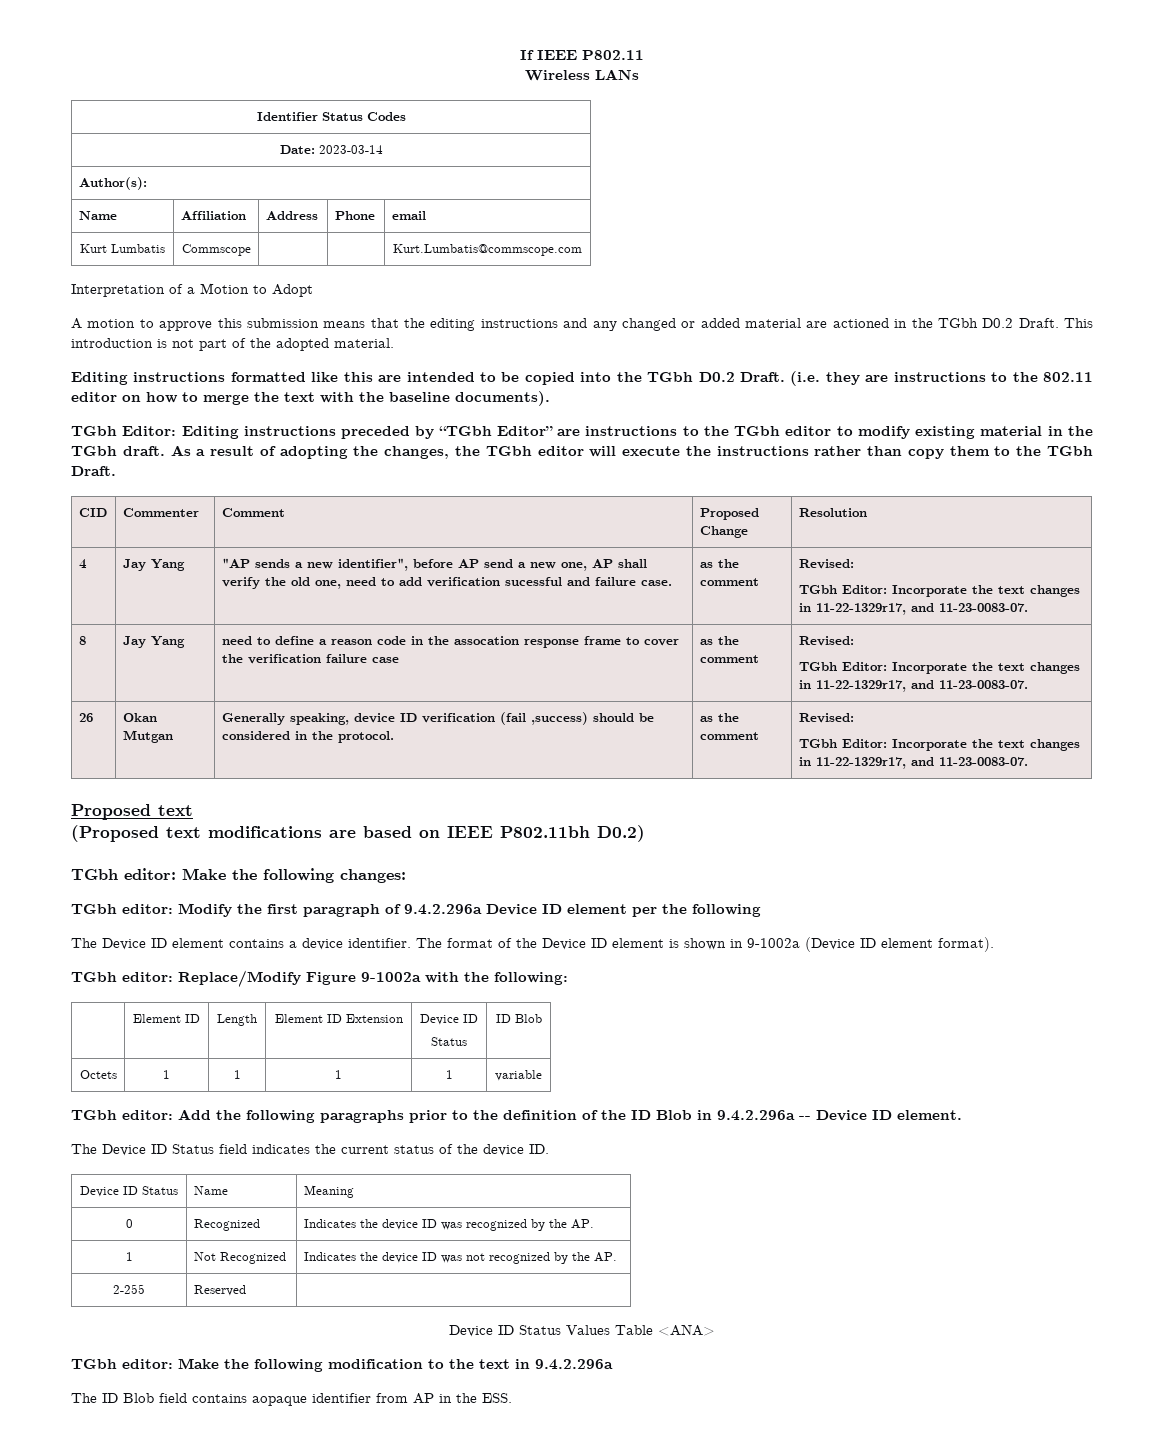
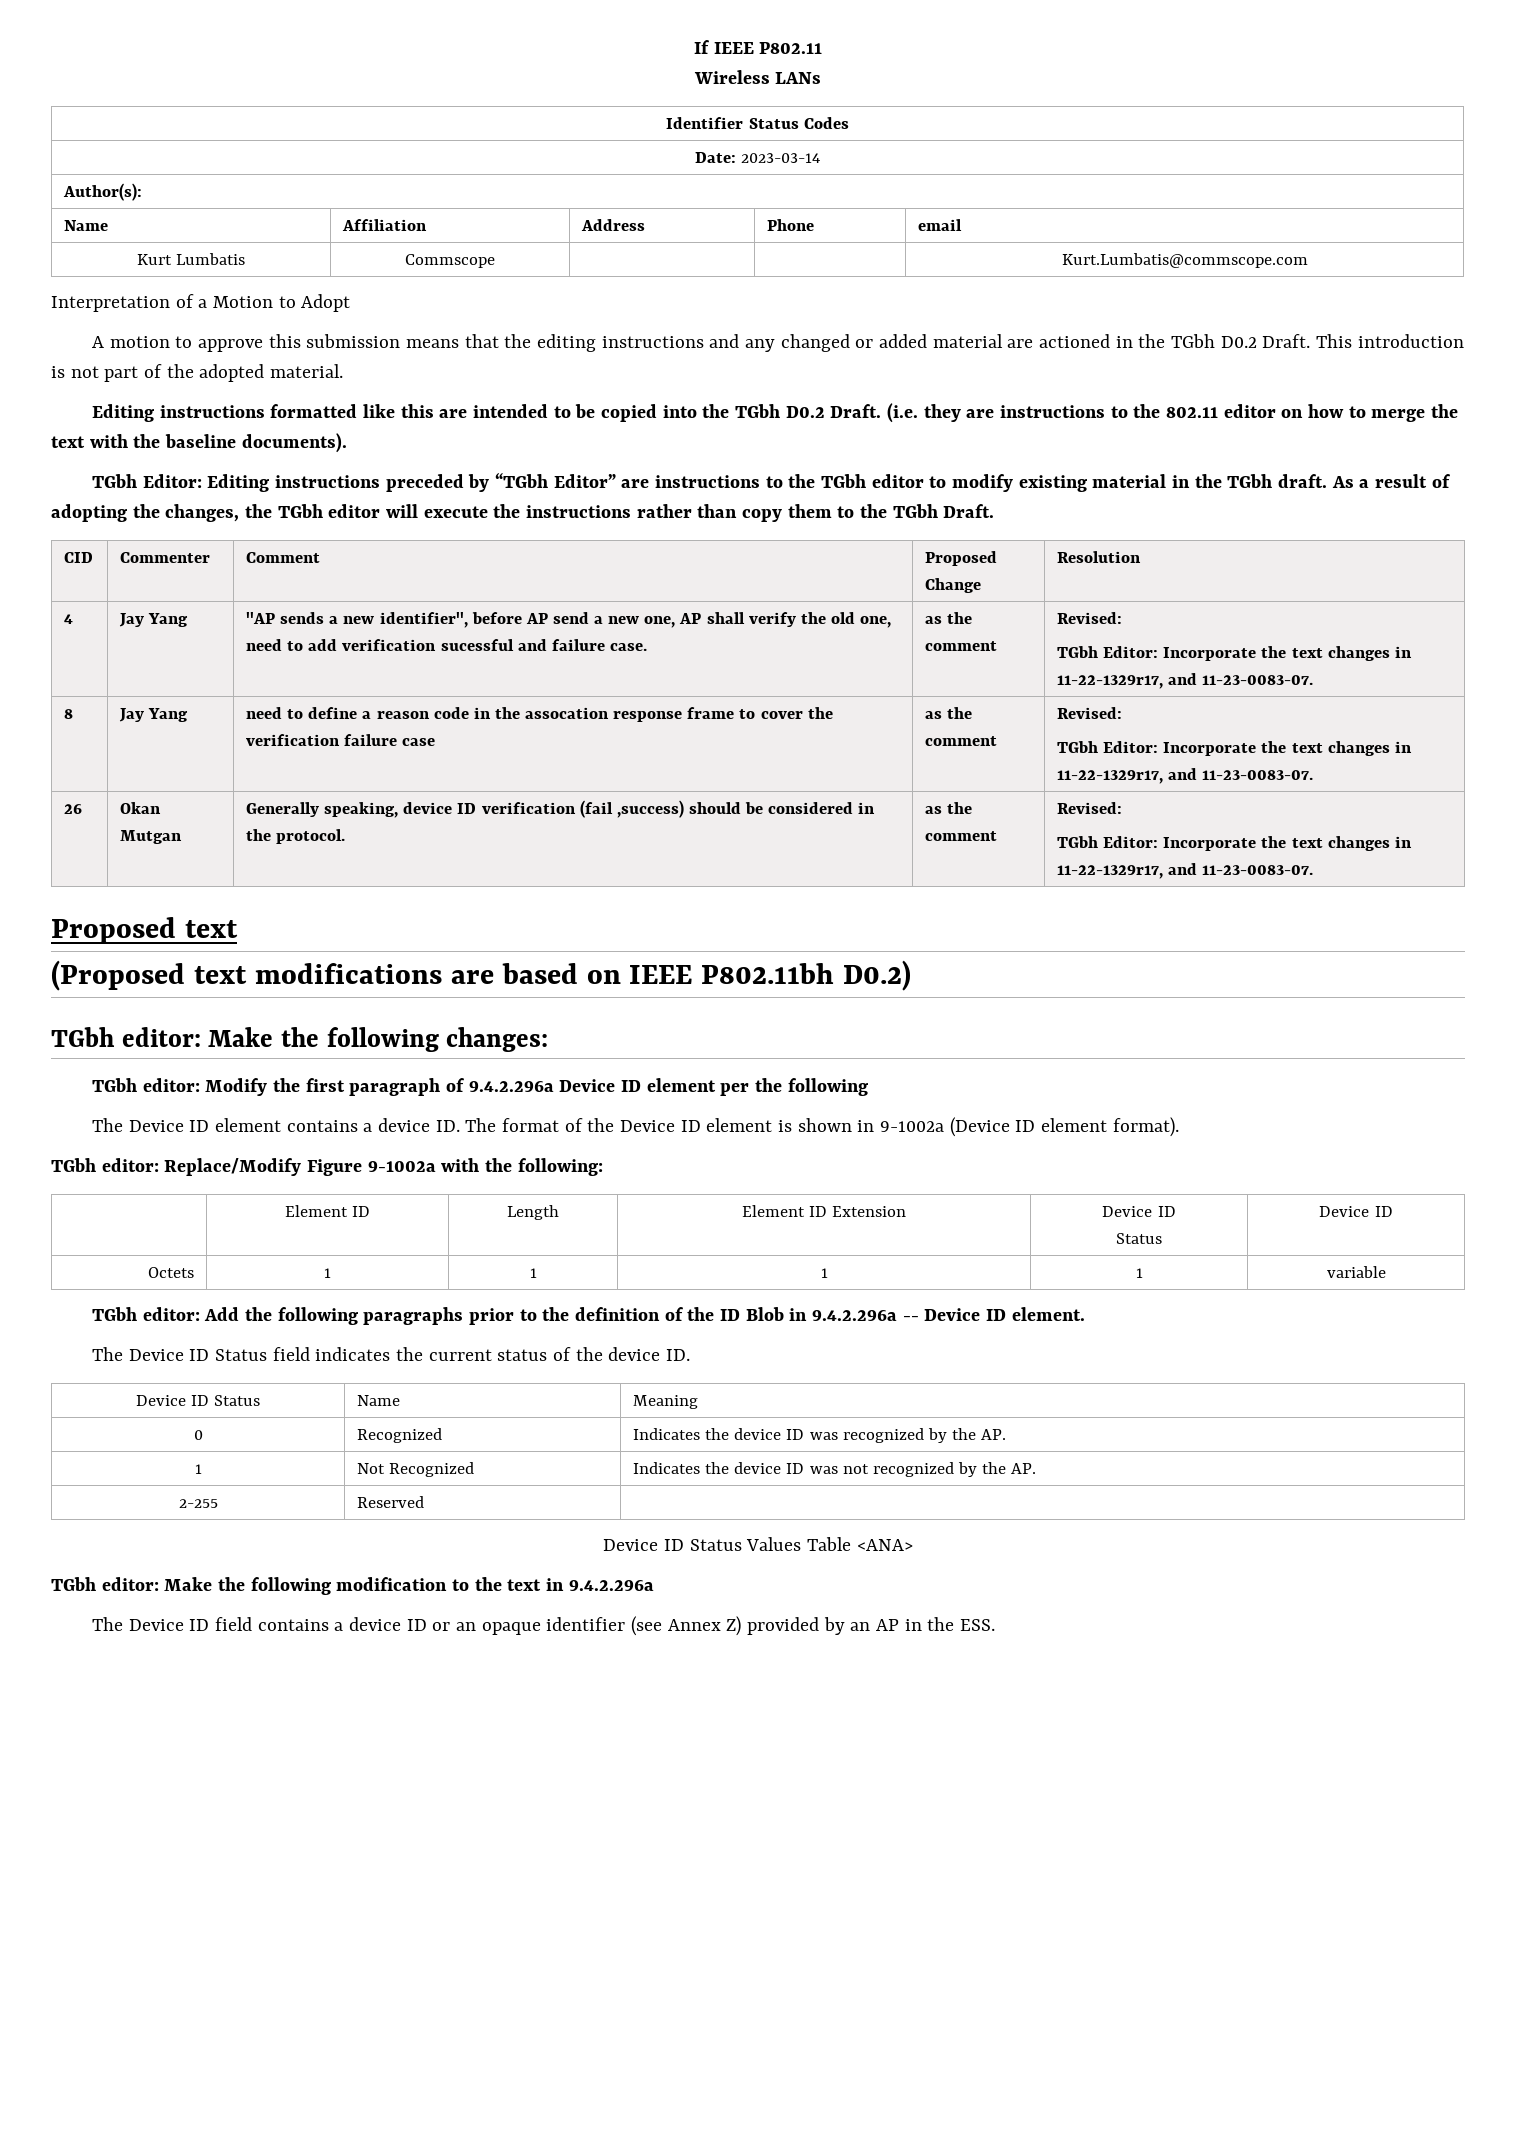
- The Device ID element contains a device identifier. The format of the Device ID element is shown in 9-1002a (Device ID element format).
+ The Device ID element contains a device ID. The format of the Device ID element is shown in 9-1002a (Device ID element format).
  | Element ID | Length | Element ID Extension | Device ID
- Status | ID Blob
+ Status | Device ID
- The ID Blob field contains aopaque identifier from AP in the ESS.
+ The Device ID field contains a device ID or an opaque identifier (see Annex Z) provided by an AP in the ESS.

